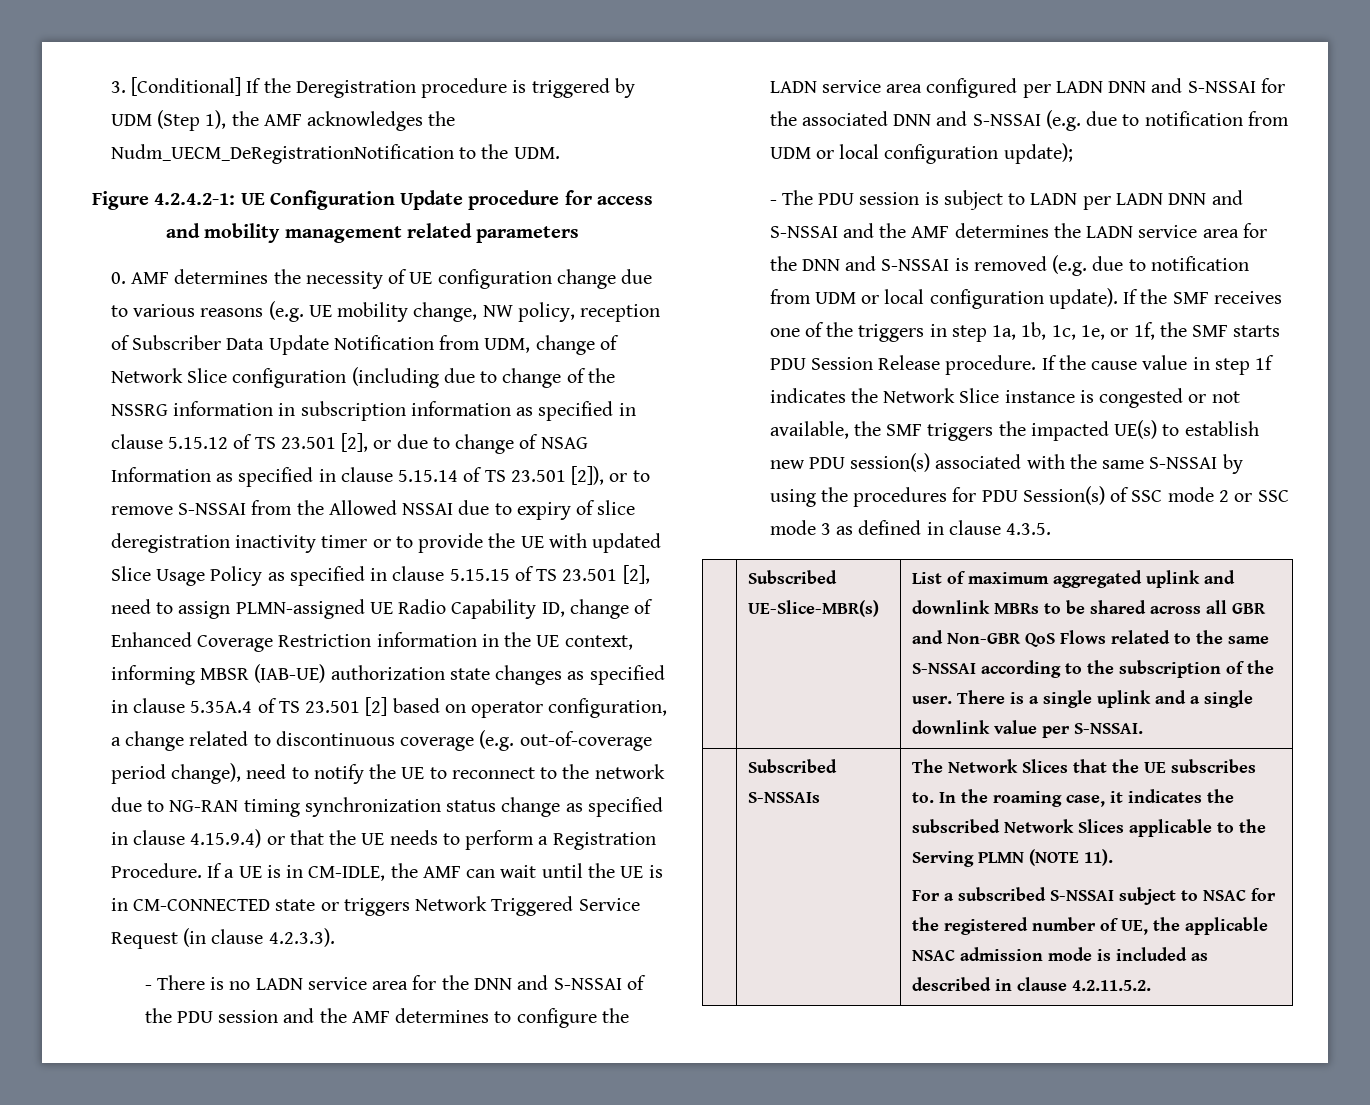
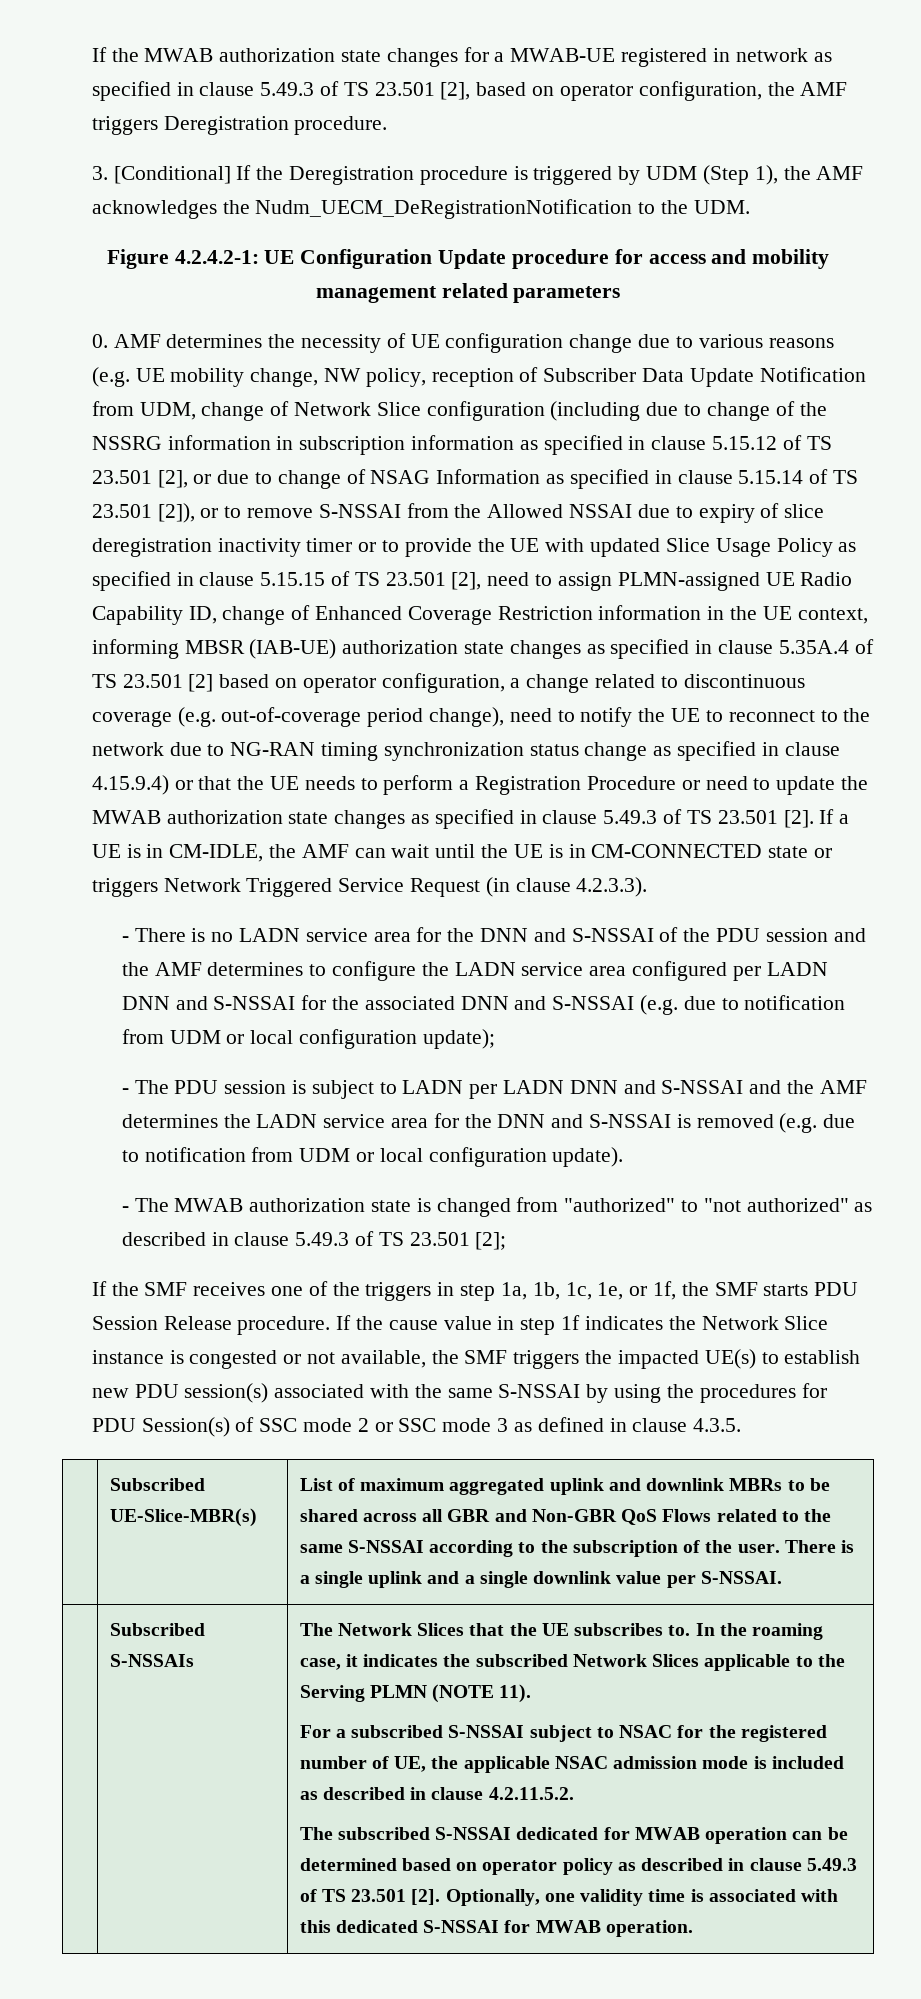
+ If the MWAB authorization state changes for a MWAB-UE registered in network as specified in clause 5.49.3 of TS 23.501 [2], based on operator configuration, the AMF triggers Deregistration procedure.
- 0. AMF determines the necessity of UE configuration change due to various reasons (e.g. UE mobility change, NW policy, reception of Subscriber Data Update Notification from UDM, change of Network Slice configuration (including due to change of the NSSRG information in subscription information as specified in clause 5.15.12 of TS 23.501 [2], or due to change of NSAG Information as specified in clause 5.15.14 of TS 23.501 [2]), or to remove S-NSSAI from the Allowed NSSAI due to expiry of slice deregistration inactivity timer or to provide the UE with updated Slice Usage Policy as specified in clause 5.15.15 of TS 23.501 [2], need to assign PLMN-assigned UE Radio Capability ID, change of Enhanced Coverage Restriction information in the UE context, informing MBSR (IAB-UE) authorization state changes as specified in clause 5.35A.4 of TS 23.501 [2] based on operator configuration, a change related to discontinuous coverage (e.g. out-of-coverage period change), need to notify the UE to reconnect to the network due to NG-RAN timing synchronization status change as specified in clause 4.15.9.4) or that the UE needs to perform a Registration Procedure.
+ 0. AMF determines the necessity of UE configuration change due to various reasons (e.g. UE mobility change, NW policy, reception of Subscriber Data Update Notification from UDM, change of Network Slice configuration (including due to change of the NSSRG information in subscription information as specified in clause 5.15.12 of TS 23.501 [2], or due to change of NSAG Information as specified in clause 5.15.14 of TS 23.501 [2]), or to remove S-NSSAI from the Allowed NSSAI due to expiry of slice deregistration inactivity timer or to provide the UE with updated Slice Usage Policy as specified in clause 5.15.15 of TS 23.501 [2], need to assign PLMN-assigned UE Radio Capability ID, change of Enhanced Coverage Restriction information in the UE context, informing MBSR (IAB-UE) authorization state changes as specified in clause 5.35A.4 of TS 23.501 [2] based on operator configuration, a change related to discontinuous coverage (e.g. out-of-coverage period change), need to notify the UE to reconnect to the network due to NG-RAN timing synchronization status change as specified in clause 4.15.9.4) or that the UE needs to perform a Registration Procedure or need to update the MWAB authorization state changes as specified in clause 5.49.3 of TS 23.501 [2].
- - The PDU session is subject to LADN per LADN DNN and S-NSSAI and the AMF determines the LADN service area for the DNN and S-NSSAI is removed (e.g. due to notification from UDM or local configuration update). If the SMF receives one of the triggers in step 1a, 1b, 1c, 1e, or 1f, the SMF starts PDU Session Release procedure.
+ - The PDU session is subject to LADN per LADN DNN and S-NSSAI and the AMF determines the LADN service area for the DNN and S-NSSAI is removed (e.g. due to notification from UDM or local configuration update).
+ - The MWAB authorization state is changed from "authorized" to "not authorized" as described in clause 5.49.3 of TS 23.501 [2];
+ If the SMF receives one of the triggers in step 1a, 1b, 1c, 1e, or 1f, the SMF starts PDU Session Release procedure.
+ The subscribed S-NSSAI dedicated for MWAB operation can be determined based on operator policy as described in clause 5.49.3 of TS 23.501 [2]. Optionally, one validity time is associated with this dedicated S-NSSAI for MWAB operation.

